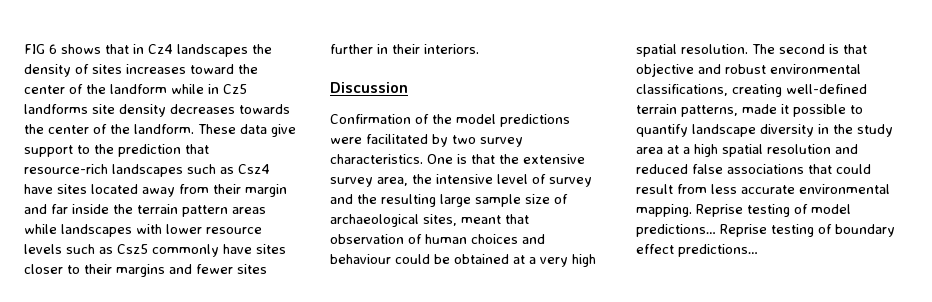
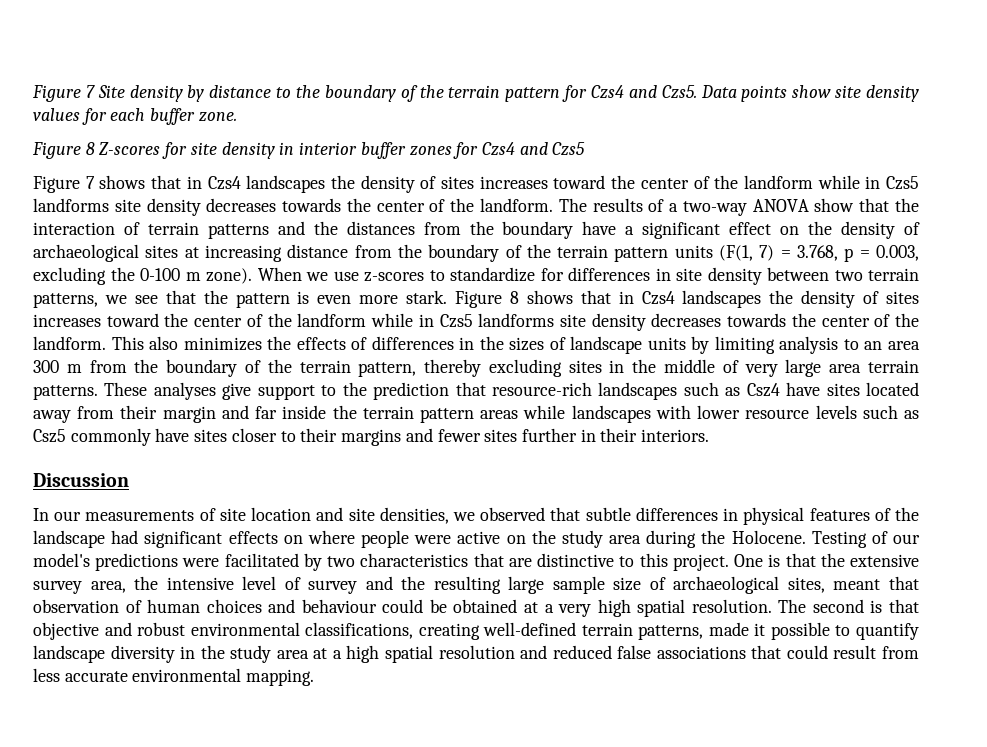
- FIG 6 shows that in Cz4 landscapes the density of sites increases toward the center of the landform while in Cz5 landforms site density decreases towards the center of the landform.
+ Figure 7 Site density by distance to the boundary of the terrain pattern for Czs4 and Czs5. Data points show site density values for each buffer zone.
+ Figure 8 Z-scores for site density in interior buffer zones for Czs4 and Czs5
+ Figure 7 shows that in Czs4 landscapes the density of sites increases toward the center of the landform while in Czs5 landforms site density decreases towards the center of the landform.
- These data give support to the prediction that resource-rich landscapes such as Csz4 have sites located away from their margin and far inside the terrain pattern areas while landscapes with lower resource levels such as Csz5 commonly have sites closer to their margins and fewer sites further in their interiors.
+ The results of a two-way ANOVA show that the interaction of terrain patterns and the distances from the boundary have a significant effect on the density of archaeological sites at increasing distance from the boundary of the terrain pattern units (F(1, 7) = 3.768, p = 0.003, excluding the 0-100 m zone). When we use z-scores to standardize for differences in site density between two terrain patterns, we see that the pattern is even more stark. Figure 8 shows that in Czs4 landscapes the density of sites increases toward the center of the landform while in Czs5 landforms site density decreases towards the center of the landform. This also minimizes the effects of differences in the sizes of landscape units by limiting analysis to an area 300 m from the boundary of the terrain pattern, thereby excluding sites in the middle of very large area terrain patterns. These analyses give support to the prediction that resource-rich landscapes such as Csz4 have sites located away from their margin and far inside the terrain pattern areas while landscapes with lower resource levels such as Csz5 commonly have sites closer to their margins and fewer sites further in their interiors.
- Confirmation of the model predictions were facilitated by two survey characteristics.
+ In our measurements of site location and site densities, we observed that subtle differences in physical features of the landscape had significant effects on where people were active on the study area during the Holocene. Testing of our model's predictions were facilitated by two characteristics that are distinctive to this project.
- Reprise testing of model predictions… Reprise testing of boundary effect predictions…

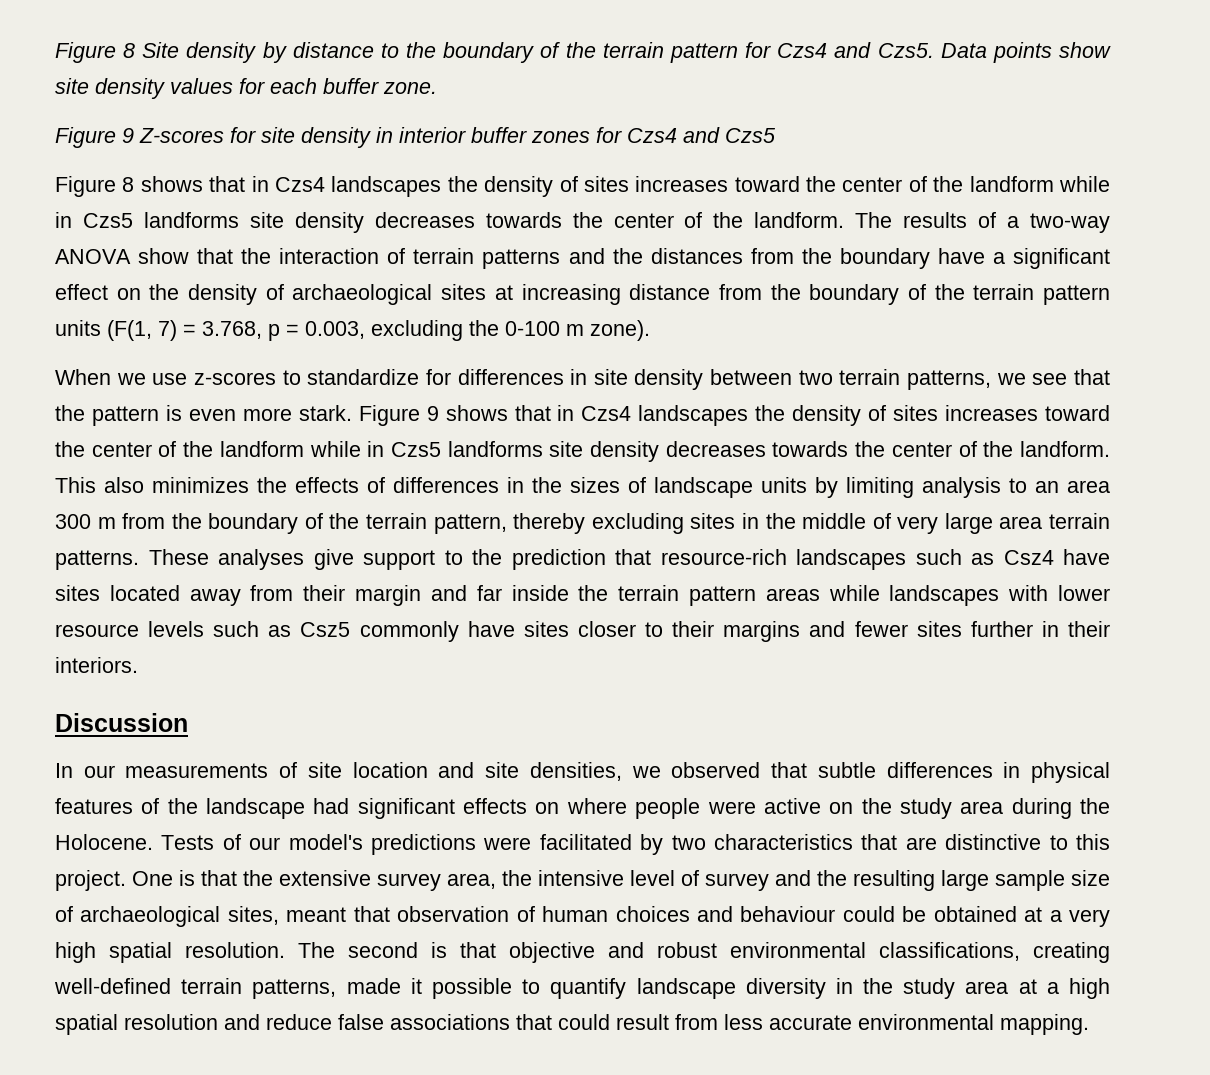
- Figure 7 Site density by distance to the boundary of the terrain pattern for Czs4 and Czs5.
+ Figure 8 Site density by distance to the boundary of the terrain pattern for Czs4 and Czs5.
- Figure 8 Z-scores for site density in interior buffer zones for Czs4 and Czs5
+ Figure 9 Z-scores for site density in interior buffer zones for Czs4 and Czs5
- Figure 7 shows that in Czs4 landscapes the density of sites increases toward the center of the landform while in Czs5 landforms site density decreases towards the center of the landform.
+ Figure 8 shows that in Czs4 landscapes the density of sites increases toward the center of the landform while in Czs5 landforms site density decreases towards the center of the landform.
- The results of a two-way ANOVA show that the interaction of terrain patterns and the distances from the boundary have a significant effect on the density of archaeological sites at increasing distance from the boundary of the terrain pattern units (F(1, 7) = 3.768, p = 0.003, excluding the 0-100 m zone). When we use z-scores to standardize for differences in site density between two terrain patterns, we see that the pattern is even more stark.
+ The results of a two-way ANOVA show that the interaction of terrain patterns and the distances from the boundary have a significant effect on the density of archaeological sites at increasing distance from the boundary of the terrain pattern units (F(1, 7) = 3.768, p = 0.003, excluding the 0-100 m zone).
+ When we use z-scores to standardize for differences in site density between two terrain patterns, we see that the pattern is even more stark.
- Figure 8 shows that in Czs4 landscapes the density of sites increases toward the center of the landform while in Czs5 landforms site density decreases towards the center of the landform.
+ Figure 9 shows that in Czs4 landscapes the density of sites increases toward the center of the landform while in Czs5 landforms site density decreases towards the center of the landform.
- Testing of our model's predictions were facilitated by two characteristics that are distinctive to this project.
+ Tests of our model's predictions were facilitated by two characteristics that are distinctive to this project.
- The second is that objective and robust environmental classifications, creating well-defined terrain patterns, made it possible to quantify landscape diversity in the study area at a high spatial resolution and reduced false associations that could result from less accurate environmental mapping.
+ The second is that objective and robust environmental classifications, creating well-defined terrain patterns, made it possible to quantify landscape diversity in the study area at a high spatial resolution and reduce false associations that could result from less accurate environmental mapping.

